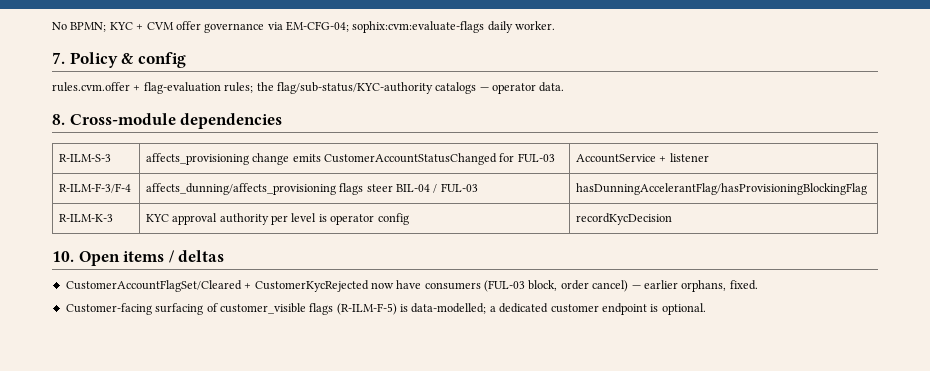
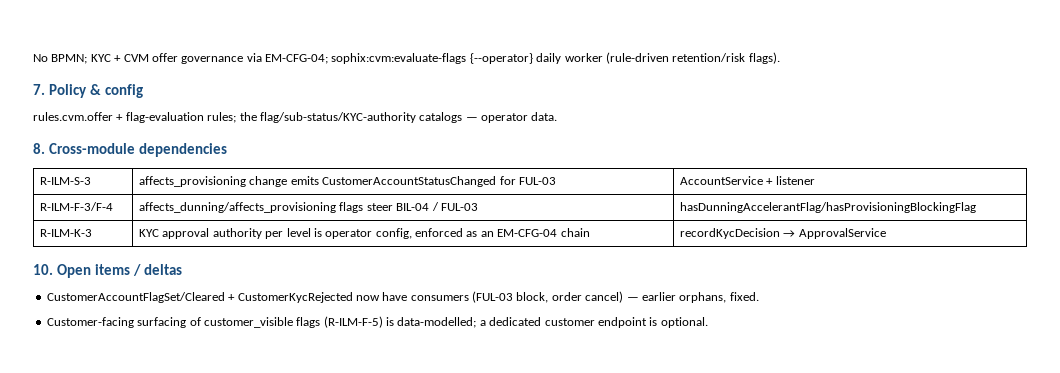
- No BPMN; KYC + CVM offer governance via EM-CFG-04; sophix:cvm:evaluate-flags daily worker.
+ No BPMN; KYC + CVM offer governance via EM-CFG-04; sophix:cvm:evaluate-flags {--operator} daily worker (rule-driven retention/risk flags).
- R-ILM-K-3 | KYC approval authority per level is operator config | recordKycDecision
+ R-ILM-K-3 | KYC approval authority per level is operator config, enforced as an EM-CFG-04 chain | recordKycDecision → ApprovalService

